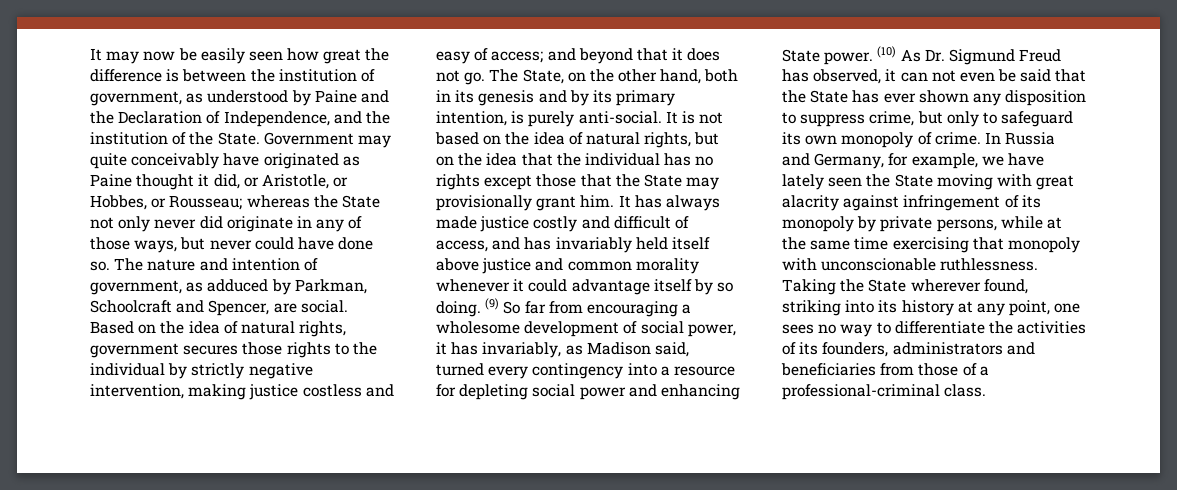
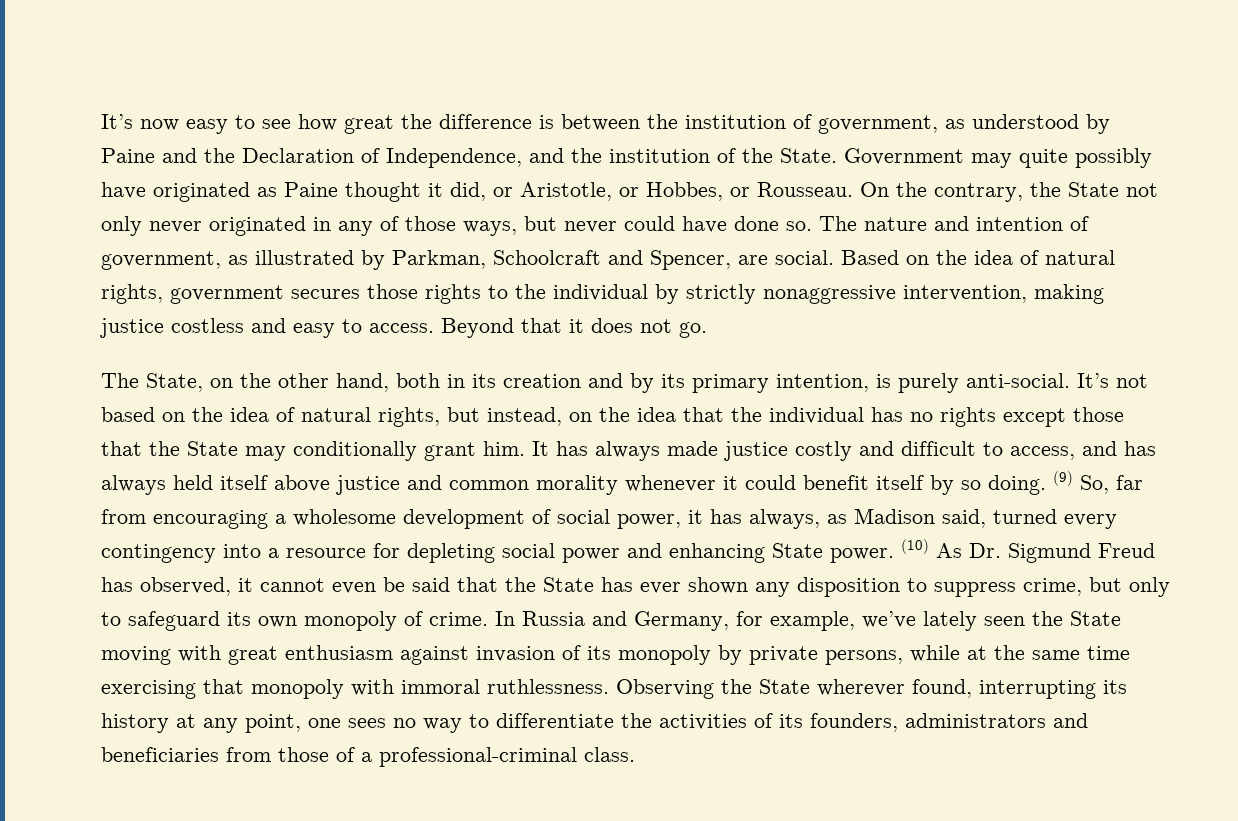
- It may now be easily seen how great the difference is between the institution of government, as understood by Paine and the Declaration of Independence, and the institution of the State.
+ It’s now easy to see how great the difference is between the institution of government, as understood by Paine and the Declaration of Independence, and the institution of the State.
- Government may quite conceivably have originated as Paine thought it did, or Aristotle, or Hobbes, or Rousseau; whereas the State not only never did originate in any of those ways, but never could have done so.
+ Government may quite possibly have originated as Paine thought it did, or Aristotle, or Hobbes, or Rousseau. On the contrary, the State not only never originated in any of those ways, but never could have done so.
- The nature and intention of government, as adduced by Parkman, Schoolcraft and Spencer, are social.
+ The nature and intention of government, as illustrated by Parkman, Schoolcraft and Spencer, are social.
- Based on the idea of natural rights, government secures those rights to the individual by strictly negative intervention, making justice costless and easy of access; and beyond that it does not go. The State, on the other hand, both in its genesis and by its primary intention, is purely anti-social.
+ Based on the idea of natural rights, government secures those rights to the individual by strictly nonaggressive intervention, making justice costless and easy to access. Beyond that it does not go.
+ The State, on the other hand, both in its creation and by its primary intention, is purely anti-social.
- It is not based on the idea of natural rights, but on the idea that the individual has no rights except those that the State may provisionally grant him.
+ It’s not based on the idea of natural rights, but instead, on the idea that the individual has no rights except those that the State may conditionally grant him.
- It has always made justice costly and difficult of access, and has invariably held itself above justice and common morality whenever it could advantage itself by so doing.
+ It has always made justice costly and difficult to access, and has always held itself above justice and common morality whenever it could benefit itself by so doing.
- (9) So far from encouraging a wholesome development of social power, it has invariably, as Madison said, turned every contingency into a resource for depleting social power and enhancing State power.
+ (9) So, far from encouraging a wholesome development of social power, it has always, as Madison said, turned every contingency into a resource for depleting social power and enhancing State power.
- (10) As Dr. Sigmund Freud has observed, it can not even be said that the State has ever shown any disposition to suppress crime, but only to safeguard its own monopoly of crime.
+ (10) As Dr. Sigmund Freud has observed, it cannot even be said that the State has ever shown any disposition to suppress crime, but only to safeguard its own monopoly of crime.
- In Russia and Germany, for example, we have lately seen the State moving with great alacrity against infringement of its monopoly by private persons, while at the same time exercising that monopoly with unconscionable ruthlessness. Taking the State wherever found, striking into its history at any point, one sees no way to differentiate the activities of its founders, administrators and beneficiaries from those of a professional-criminal class.
+ In Russia and Germany, for example, we’ve lately seen the State moving with great enthusiasm against invasion of its monopoly by private persons, while at the same time exercising that monopoly with immoral ruthlessness. Observing the State wherever found, interrupting its history at any point, one sees no way to differentiate the activities of its founders, administrators and beneficiaries from those of a professional-criminal class.

